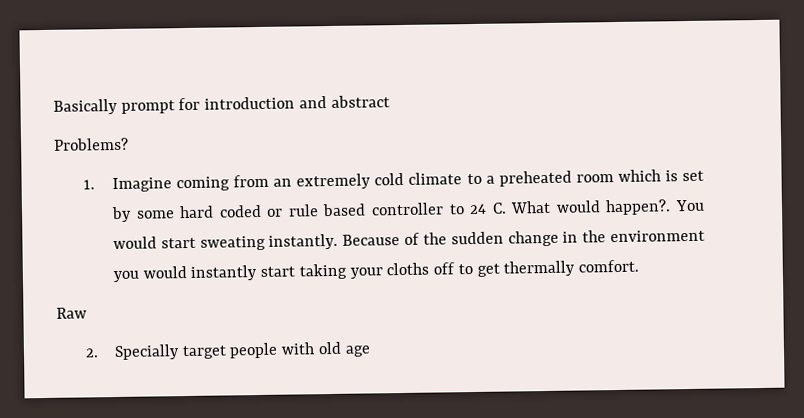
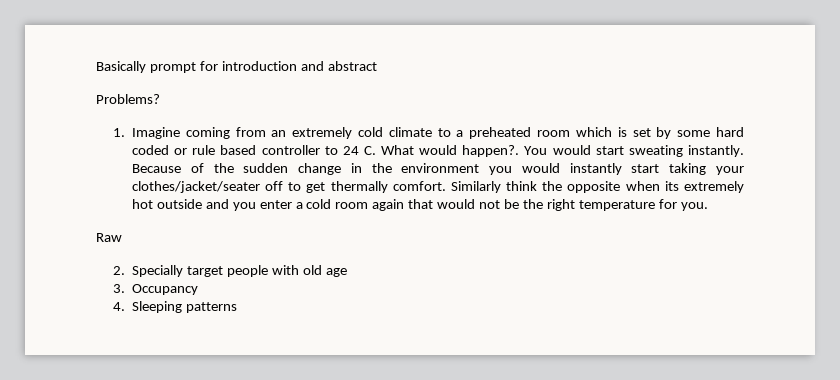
- Because of the sudden change in the environment you would instantly start taking your cloths off to get thermally comfort.
+ Because of the sudden change in the environment you would instantly start taking your clothes/jacket/seater off to get thermally comfort. Similarly think the opposite when its extremely hot outside and you enter a cold room again that would not be the right temperature for you.
+ 3. Occupancy
+ 4. Sleeping patterns

